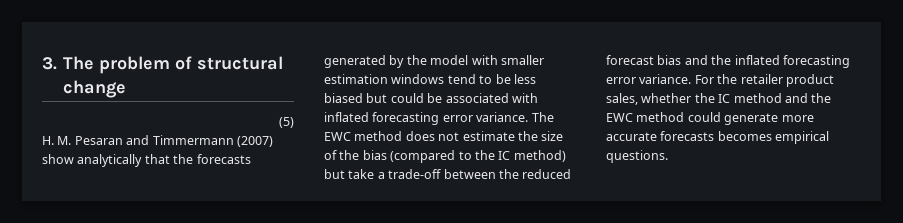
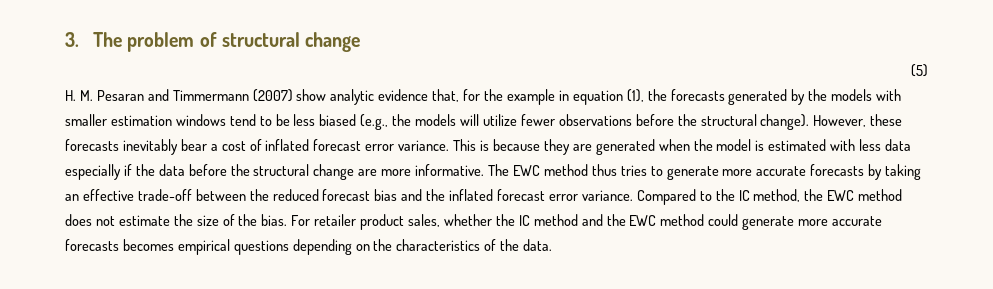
- H. M. Pesaran and Timmermann (2007) show analytically that the forecasts generated by the model with smaller estimation windows tend to be less biased but could be associated with inflated forecasting error variance. The EWC method does not estimate the size of the bias (compared to the IC method) but take a trade-off between the reduced forecast bias and the inflated forecasting error variance. For the retailer product sales, whether the IC method and the EWC method could generate more accurate forecasts becomes empirical questions.
+ H. M. Pesaran and Timmermann (2007) show analytic evidence that, for the example in equation (1), the forecasts generated by the models with smaller estimation windows tend to be less biased (e.g., the models will utilize fewer observations before the structural change). However, these forecasts inevitably bear a cost of inflated forecast error variance. This is because they are generated when the model is estimated with less data especially if the data before the structural change are more informative. The EWC method thus tries to generate more accurate forecasts by taking an effective trade-off between the reduced forecast bias and the inflated forecast error variance. Compared to the IC method, the EWC method does not estimate the size of the bias. For retailer product sales, whether the IC method and the EWC method could generate more accurate forecasts becomes empirical questions depending on the characteristics of the data.

